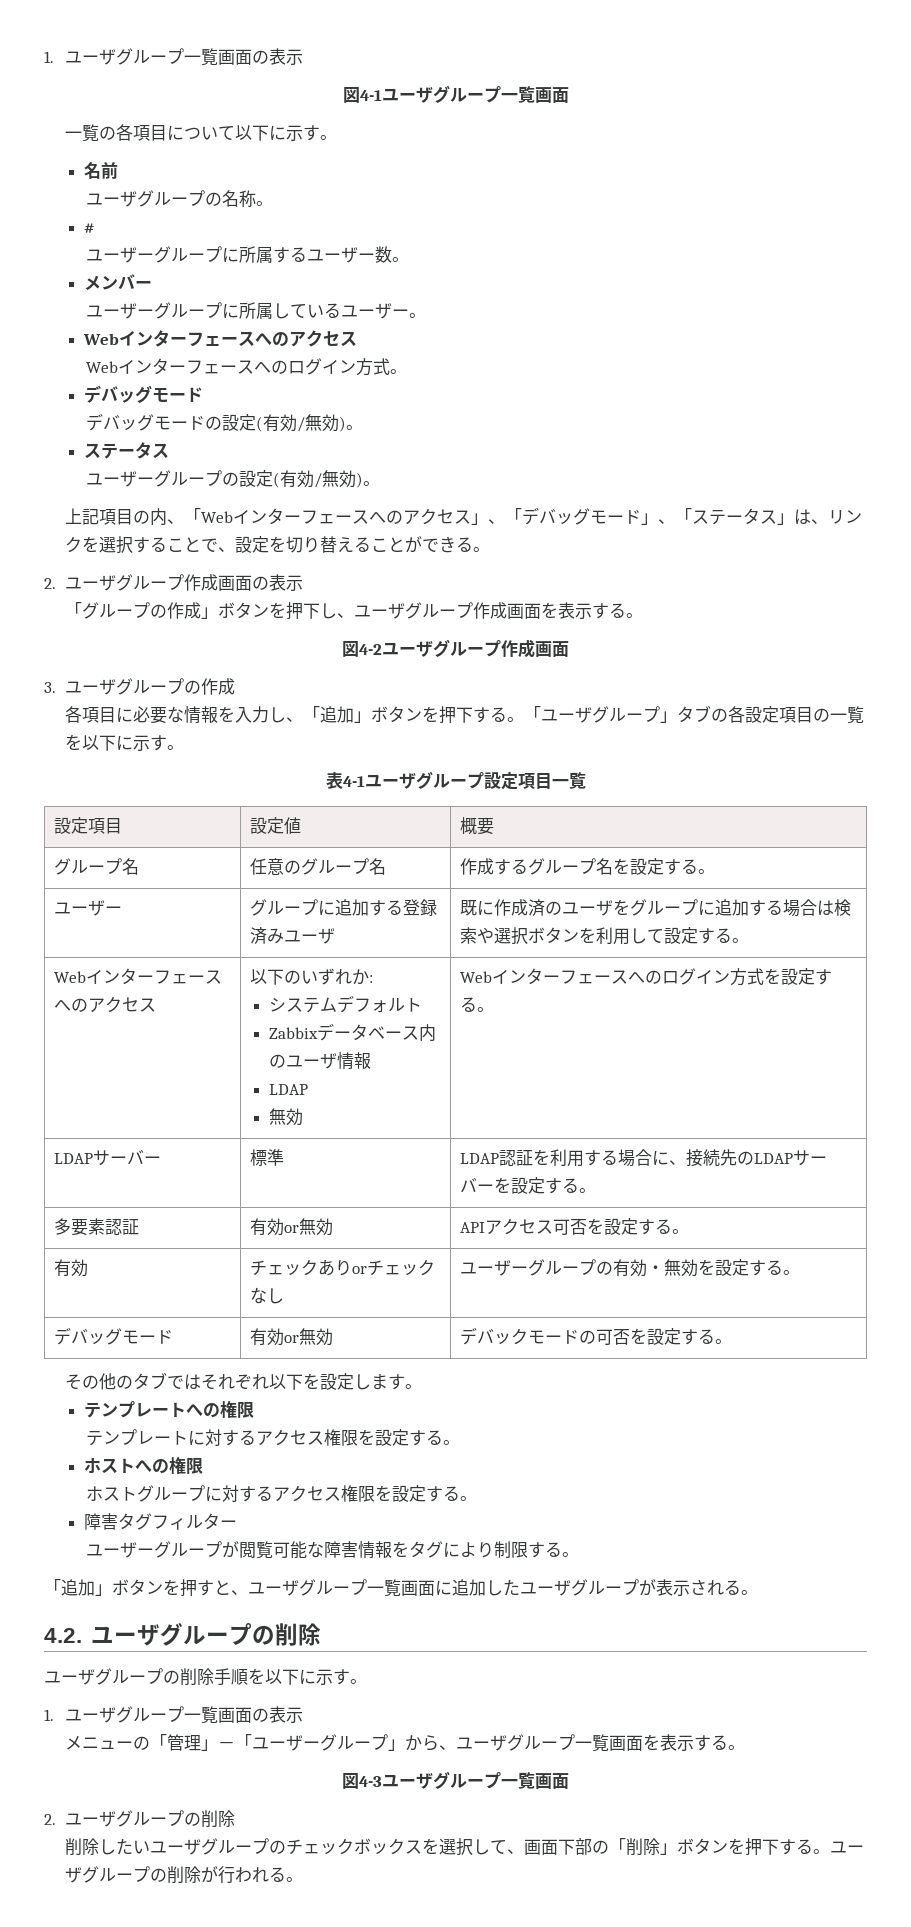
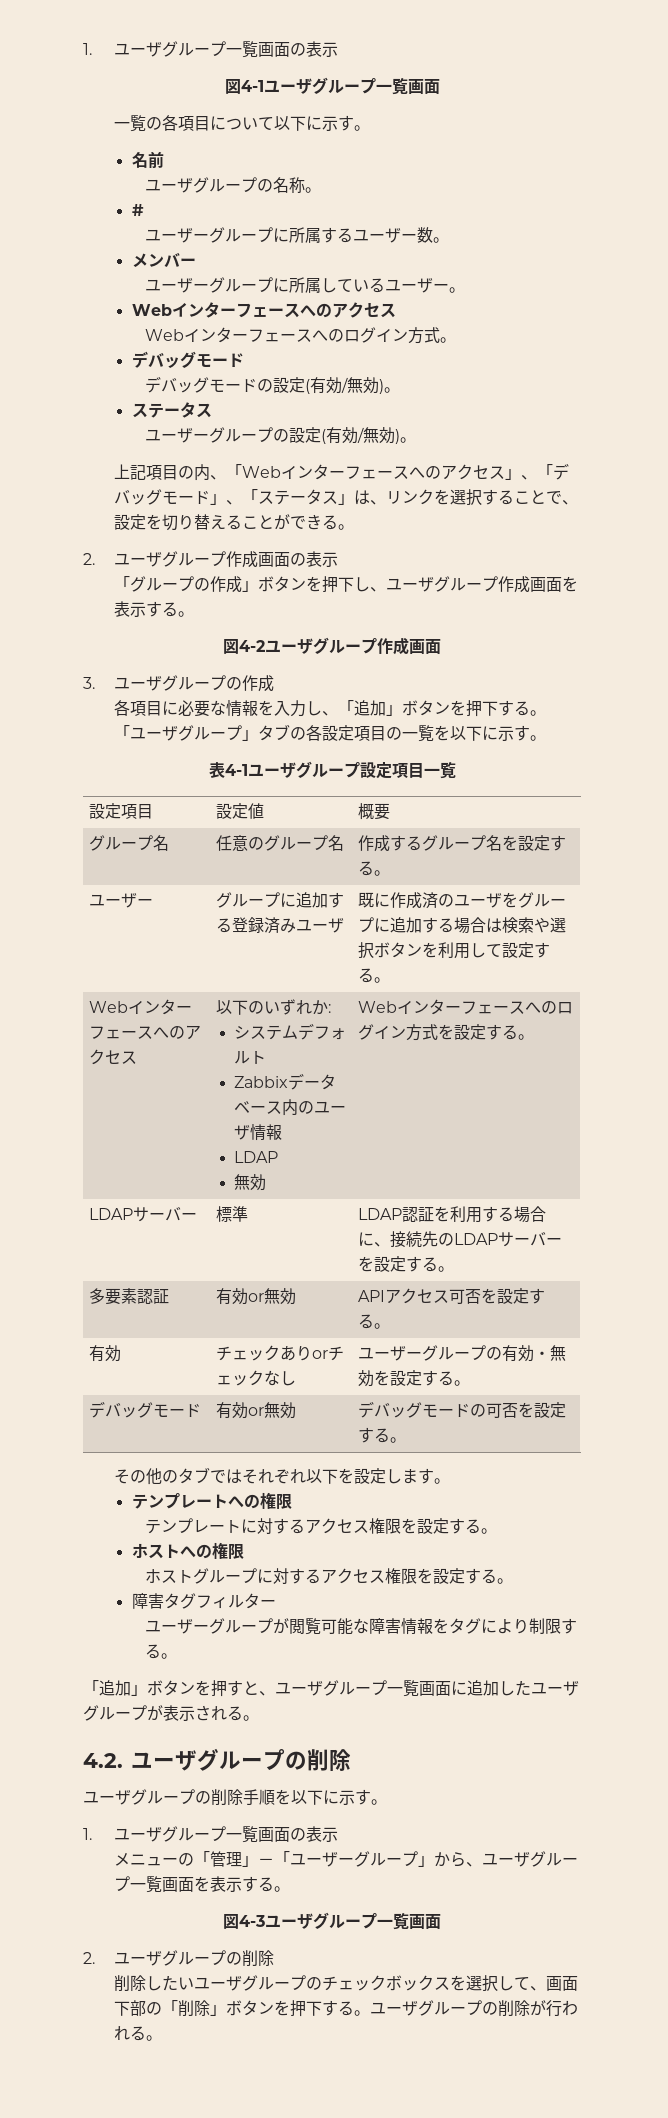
- デバッグモード | 有効or無効 | デバックモードの可否を設定する。
+ デバッグモード | 有効or無効 | デバッグモードの可否を設定する。

